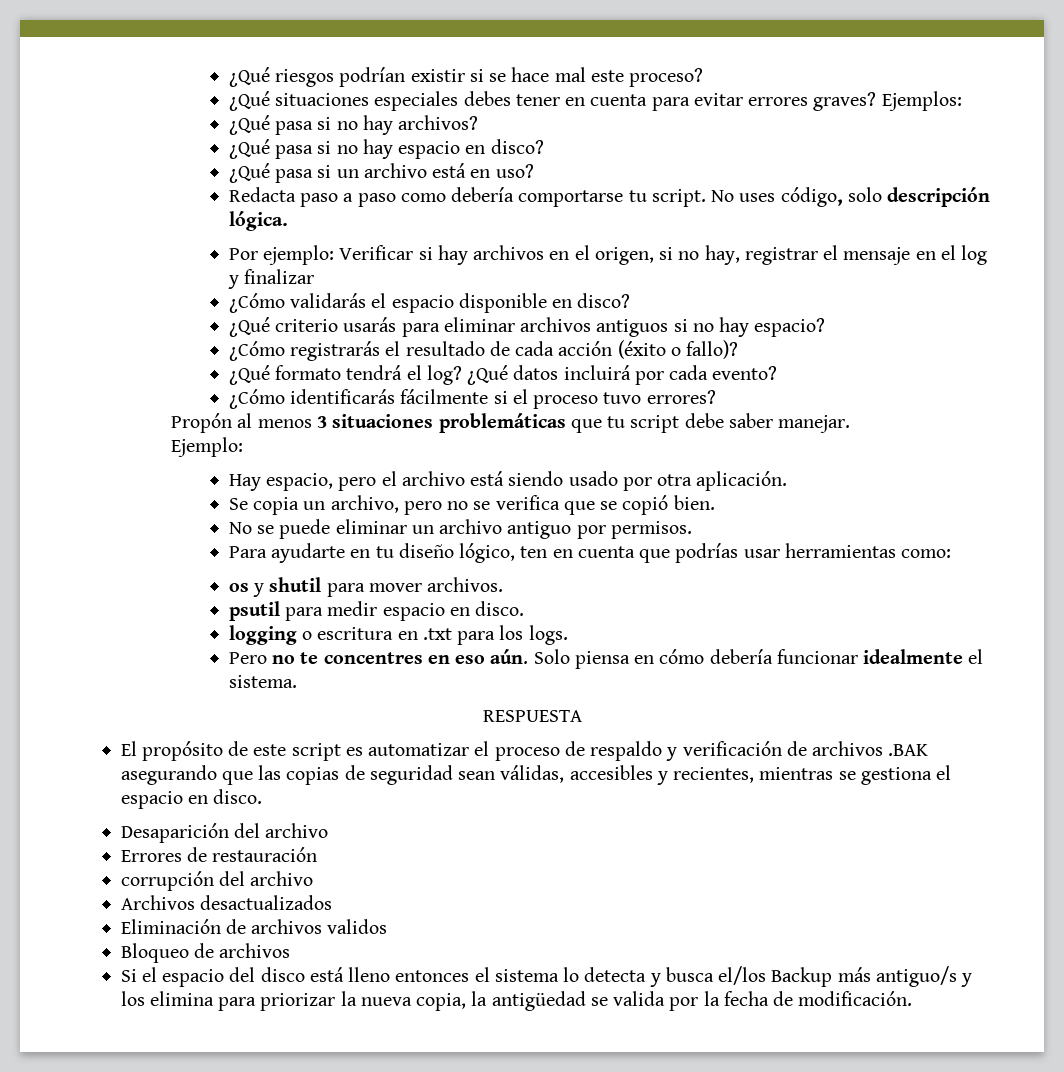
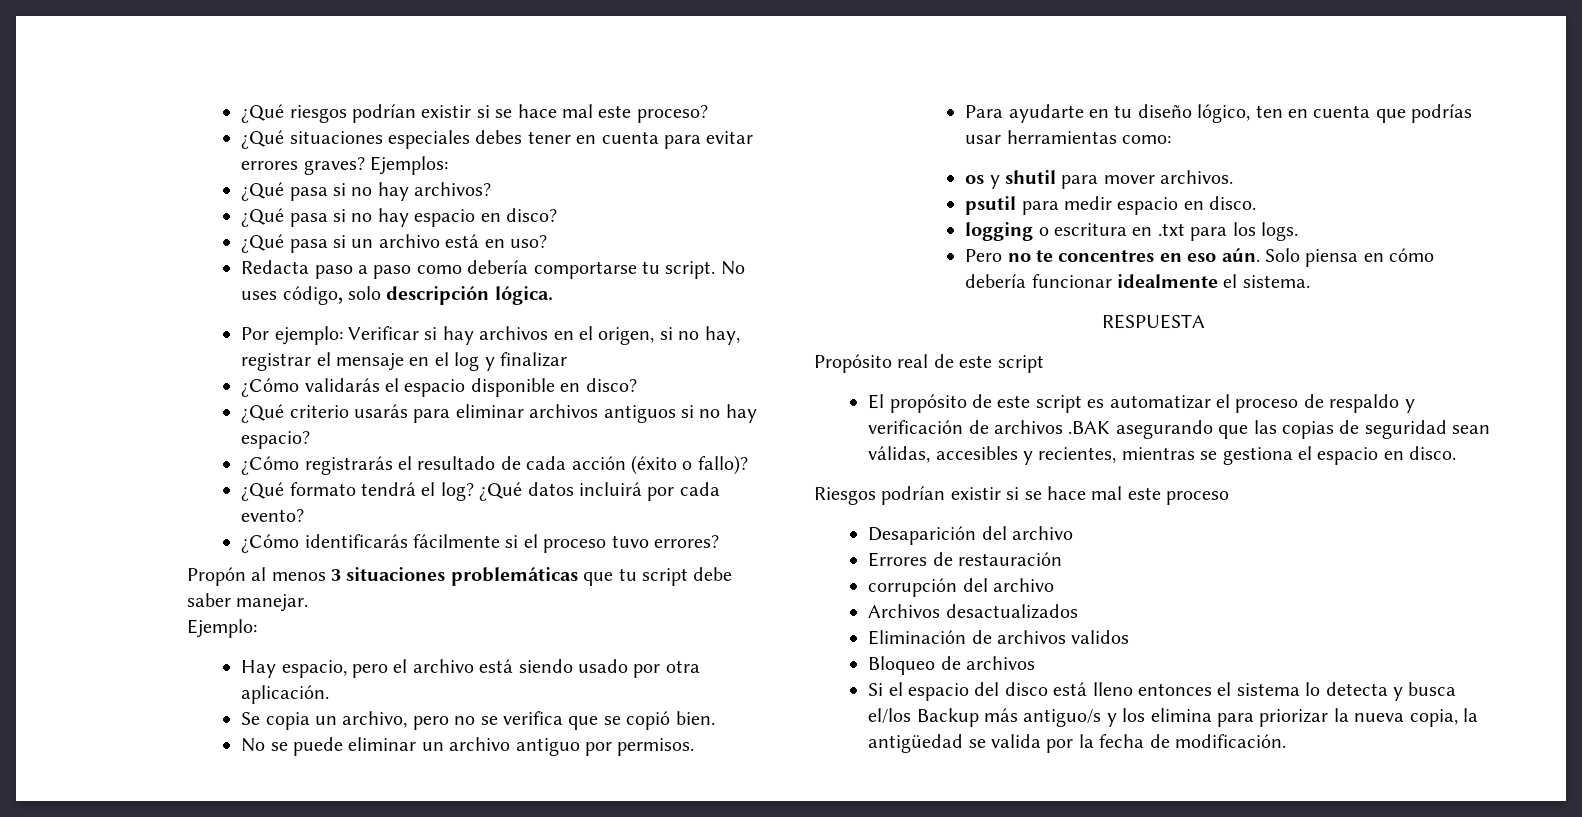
+ Propósito real de este script
+ Riesgos podrían existir si se hace mal este proceso

